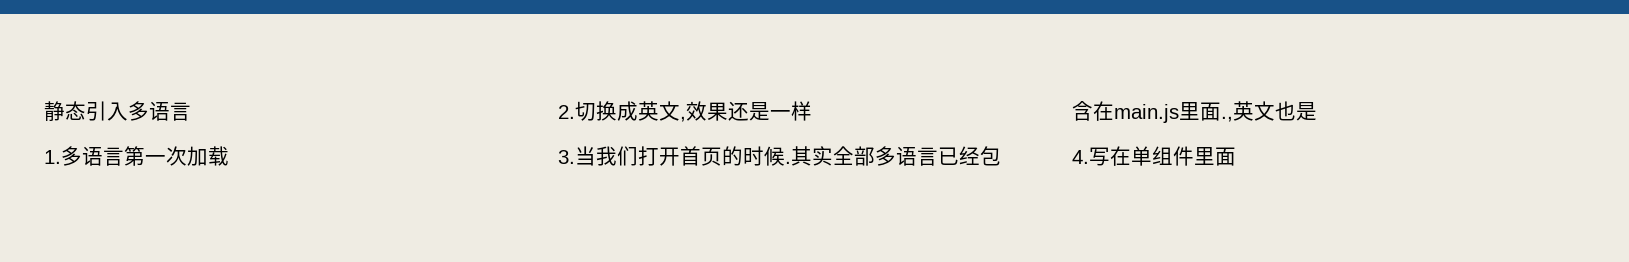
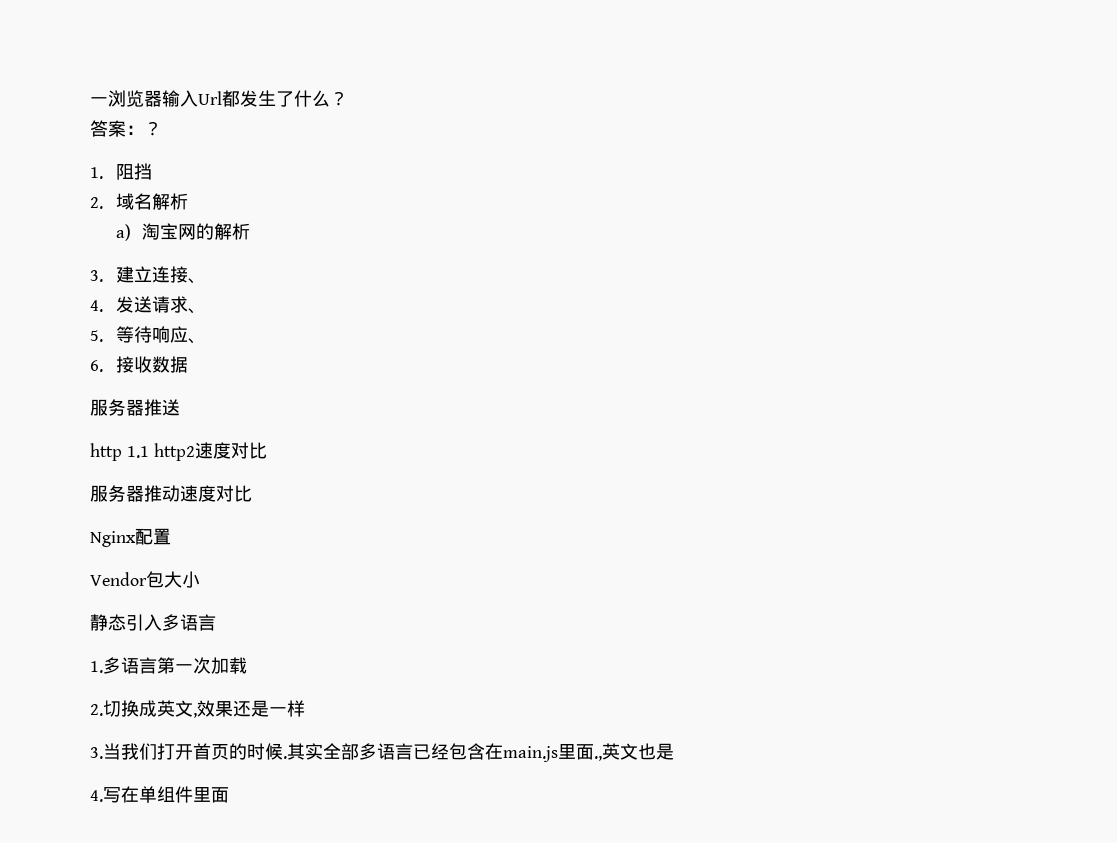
+ 一浏览器输入Url都发生了什么？
+ 答案：？
+ 1.阻挡
+ 2.域名解析
+ a)淘宝网的解析
+ 3.建立连接、
+ 4.发送请求、
+ 5.等待响应、
+ 6.接收数据
+ 服务器推送
+ http 1.1 http2速度对比
+ 服务器推动速度对比
+ Nginx配置
+ Vendor包大小

